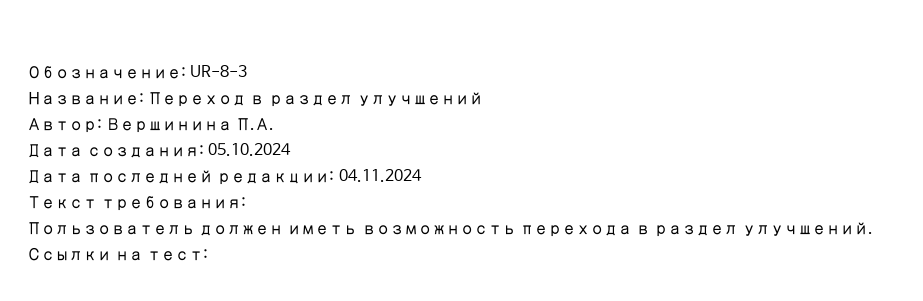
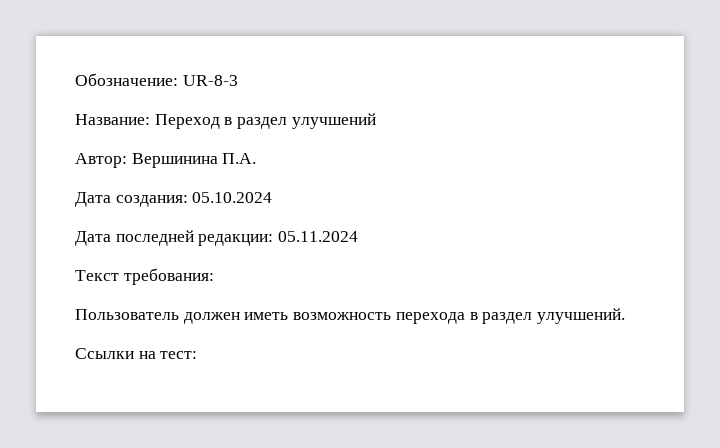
- Дата последней редакции: 04.11.2024
+ Дата последней редакции: 05.11.2024

